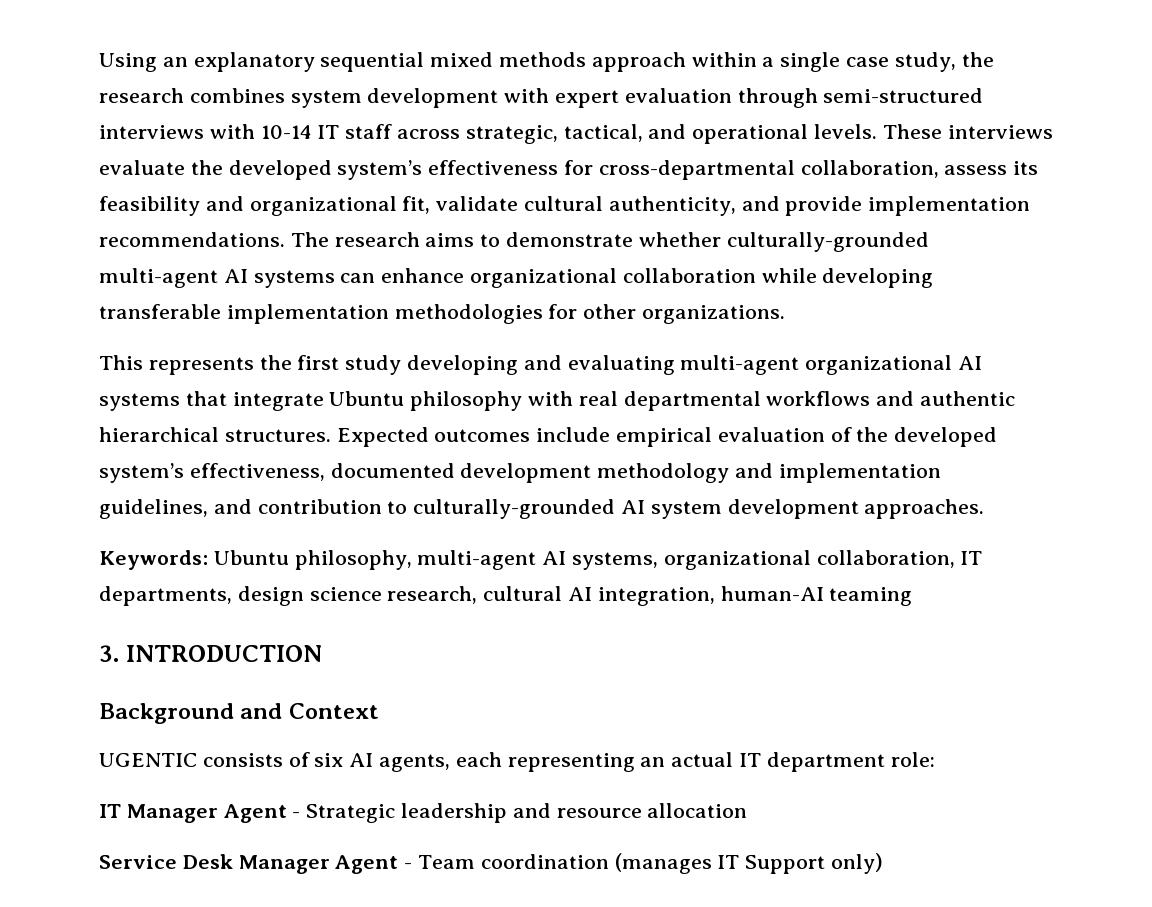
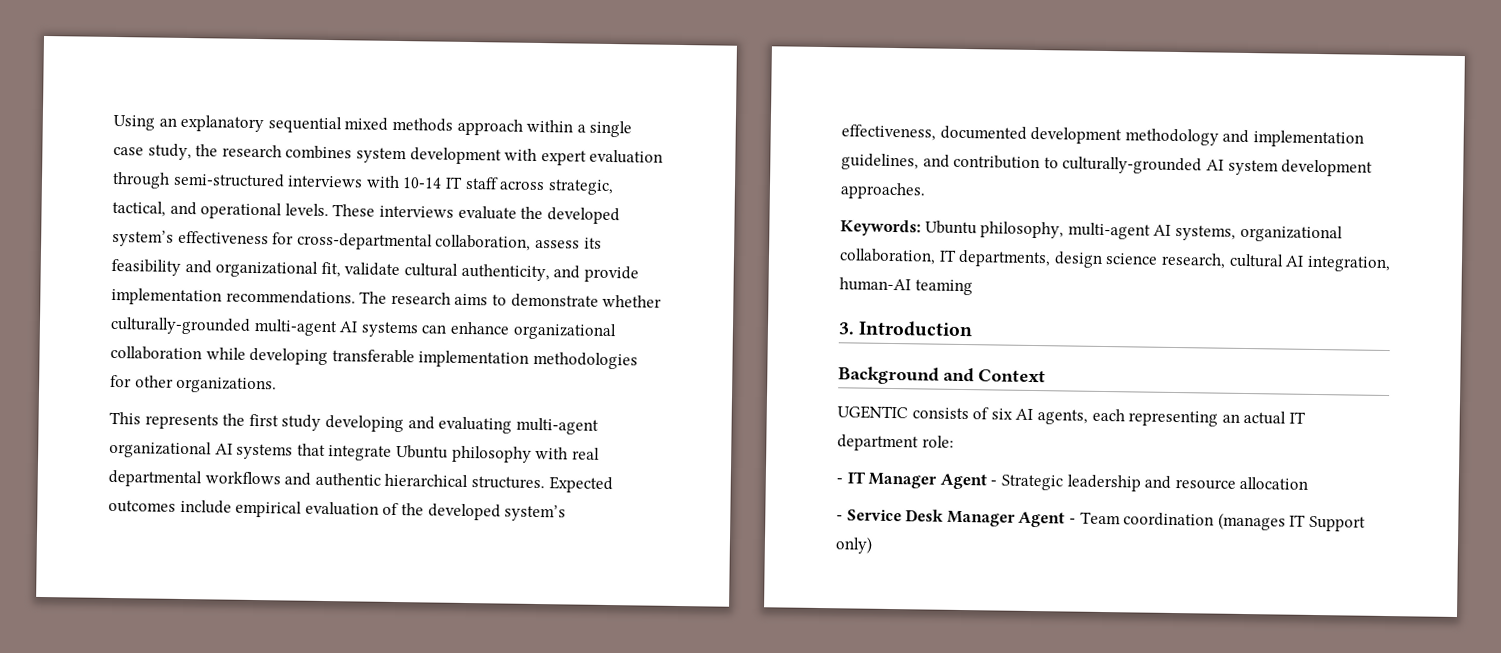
- 3. INTRODUCTION
+ 3. Introduction
- IT Manager Agent - Strategic leadership and resource allocation
+ - IT Manager Agent - Strategic leadership and resource allocation
- Service Desk Manager Agent - Team coordination (manages IT Support only)
+ - Service Desk Manager Agent - Team coordination (manages IT Support only)

